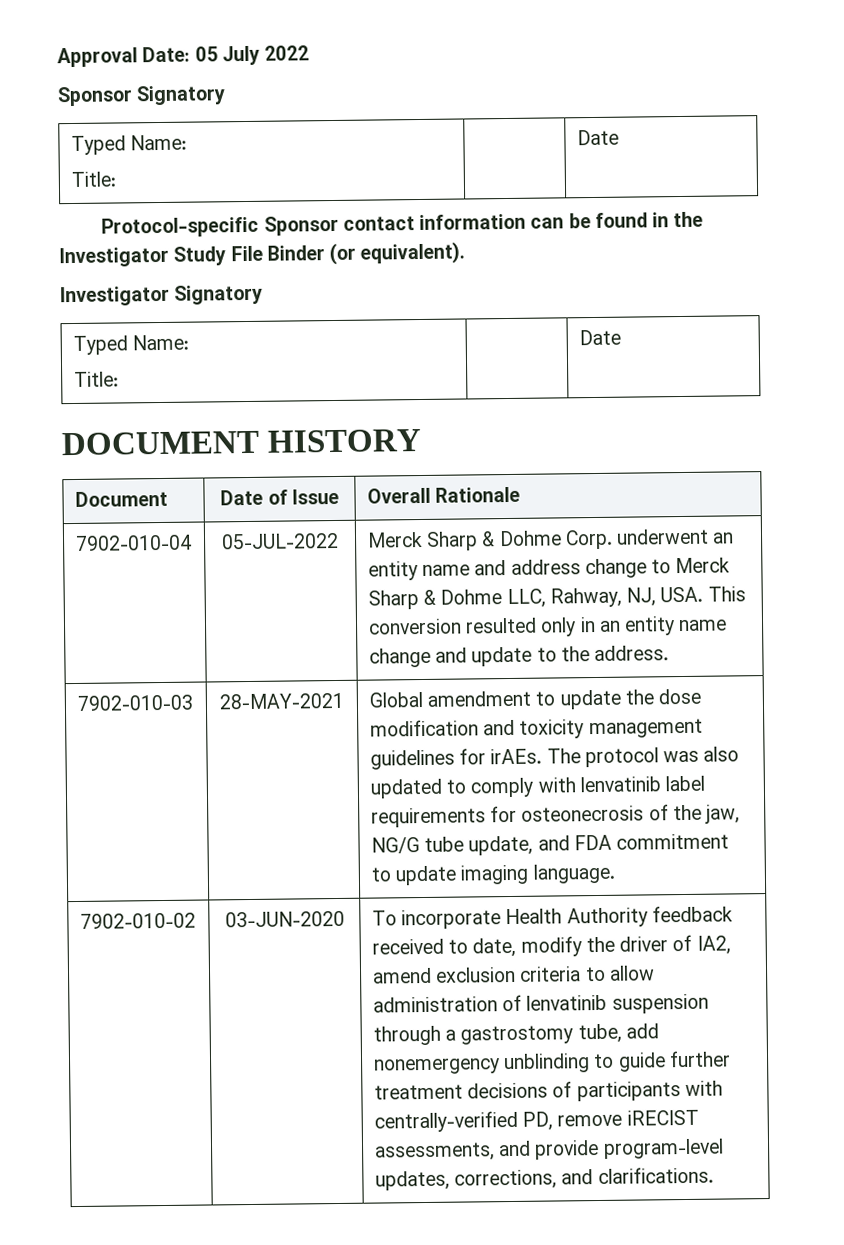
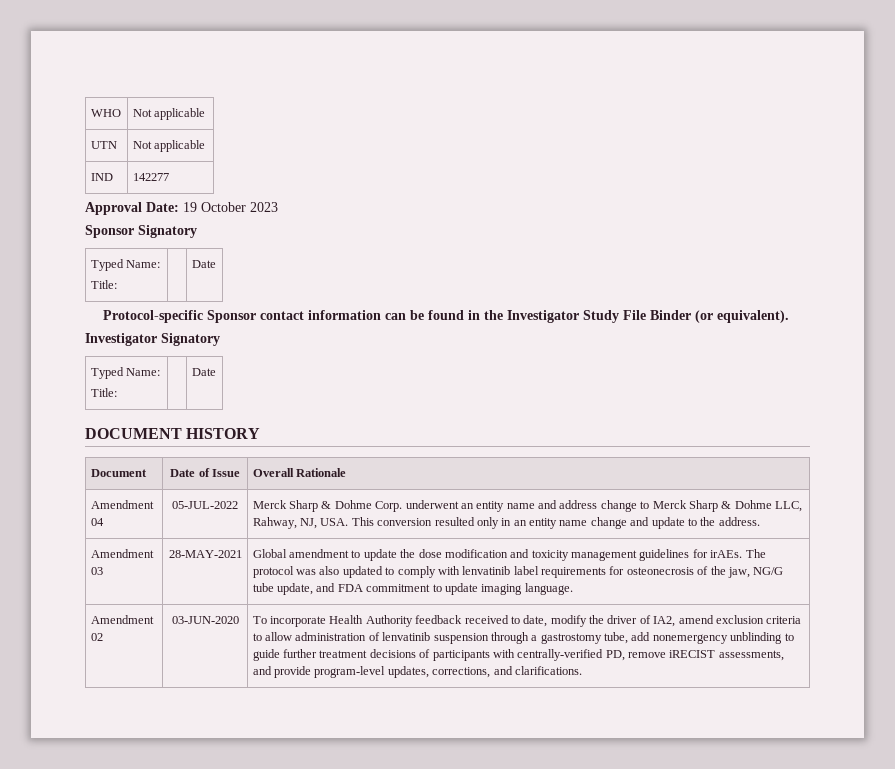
- Approval Date: 05 July 2022
+ WHO | Not applicable
+ UTN | Not applicable
+ IND | 142277
+ Approval Date: 19 October 2023
- 7902-010-04 | 05-JUL-2022 | Merck Sharp & Dohme Corp. underwent an entity name and address change to Merck Sharp & Dohme LLC, Rahway, NJ, USA. This conversion resulted only in an entity name change and update to the address.
+ Amendment 04 | 05-JUL-2022 | Merck Sharp & Dohme Corp. underwent an entity name and address change to Merck Sharp & Dohme LLC, Rahway, NJ, USA. This conversion resulted only in an entity name change and update to the address.
- 7902-010-03
+ Amendment 03
- 7902-010-02
+ Amendment 02

